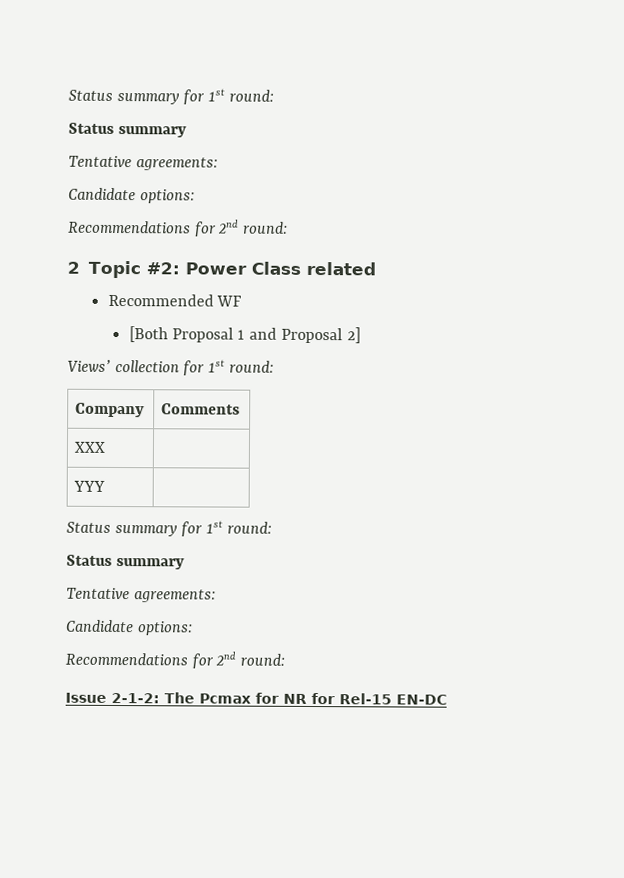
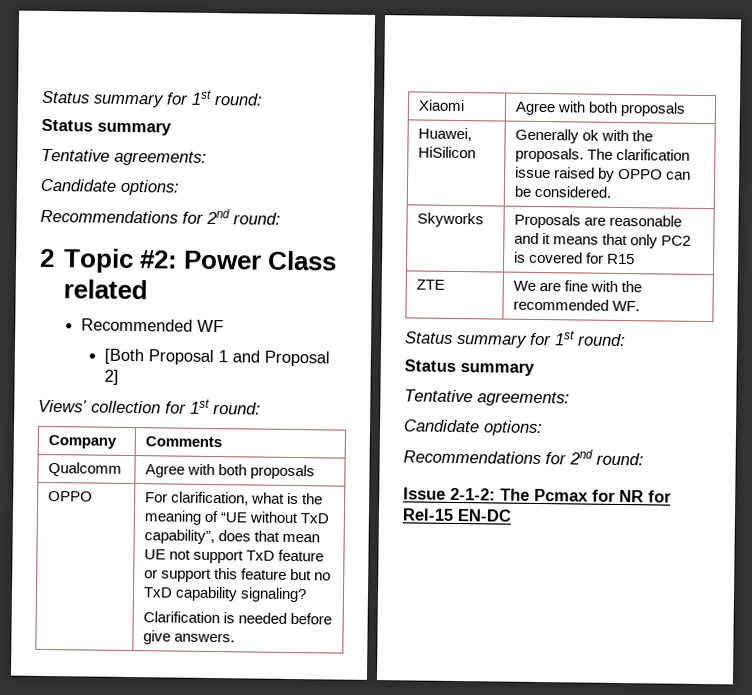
- XXX |
- YYY |
+ Qualcomm | Agree with both proposals
+ OPPO | For clarification, what is the meaning of “UE without TxD capability”, does that mean UE not support TxD feature or support this feature but no TxD capability signaling?
+ Clarification is needed before give answers.
+ Xiaomi | Agree with both proposals
+ Huawei, HiSilicon | Generally ok with the proposals. The clarification issue raised by OPPO can be considered.
+ Skyworks | Proposals are reasonable and it means that only PC2 is covered for R15
+ ZTE | We are fine with the recommended WF.

